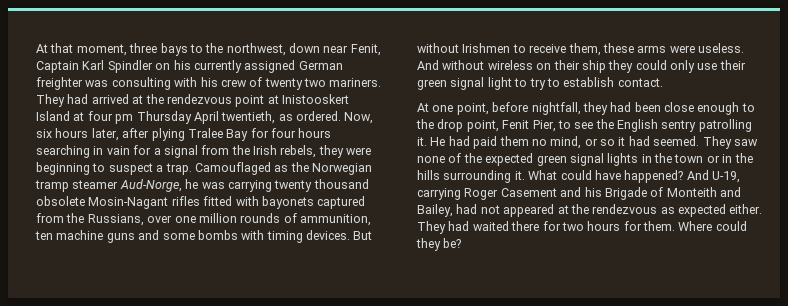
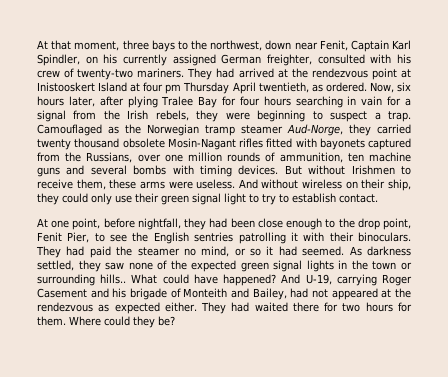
- At that moment, three bays to the northwest, down near Fenit, Captain Karl Spindler on his currently assigned German freighter was consulting with his crew of twenty two mariners.
+ At that moment, three bays to the northwest, down near Fenit, Captain Karl Spindler, on his currently assigned German freighter, consulted with his crew of twenty-two mariners.
- Camouflaged as the Norwegian tramp steamer Aud-Norge, he was carrying twenty thousand obsolete Mosin-Nagant rifles fitted with bayonets captured from the Russians, over one million rounds of ammunition, ten machine guns and some bombs with timing devices.
+ Camouflaged as the Norwegian tramp steamer Aud-Norge, they carried twenty thousand obsolete Mosin-Nagant rifles fitted with bayonets captured from the Russians, over one million rounds of ammunition, ten machine guns and several bombs with timing devices.
- And without wireless on their ship they could only use their green signal light to try to establish contact.
+ And without wireless on their ship, they could only use their green signal light to try to establish contact.
- At one point, before nightfall, they had been close enough to the drop point, Fenit Pier, to see the English sentry patrolling it. He had paid them no mind, or so it had seemed.
+ At one point, before nightfall, they had been close enough to the drop point, Fenit Pier, to see the English sentries patrolling it with their binoculars. They had paid the steamer no mind, or so it had seemed.
- They saw none of the expected green signal lights in the town or in the hills surrounding it.
+ As darkness settled, they saw none of the expected green signal lights in the town or surrounding hills..
- And U-19, carrying Roger Casement and his Brigade of Monteith and Bailey, had not appeared at the rendezvous as expected either.
+ And U-19, carrying Roger Casement and his brigade of Monteith and Bailey, had not appeared at the rendezvous as expected either.

